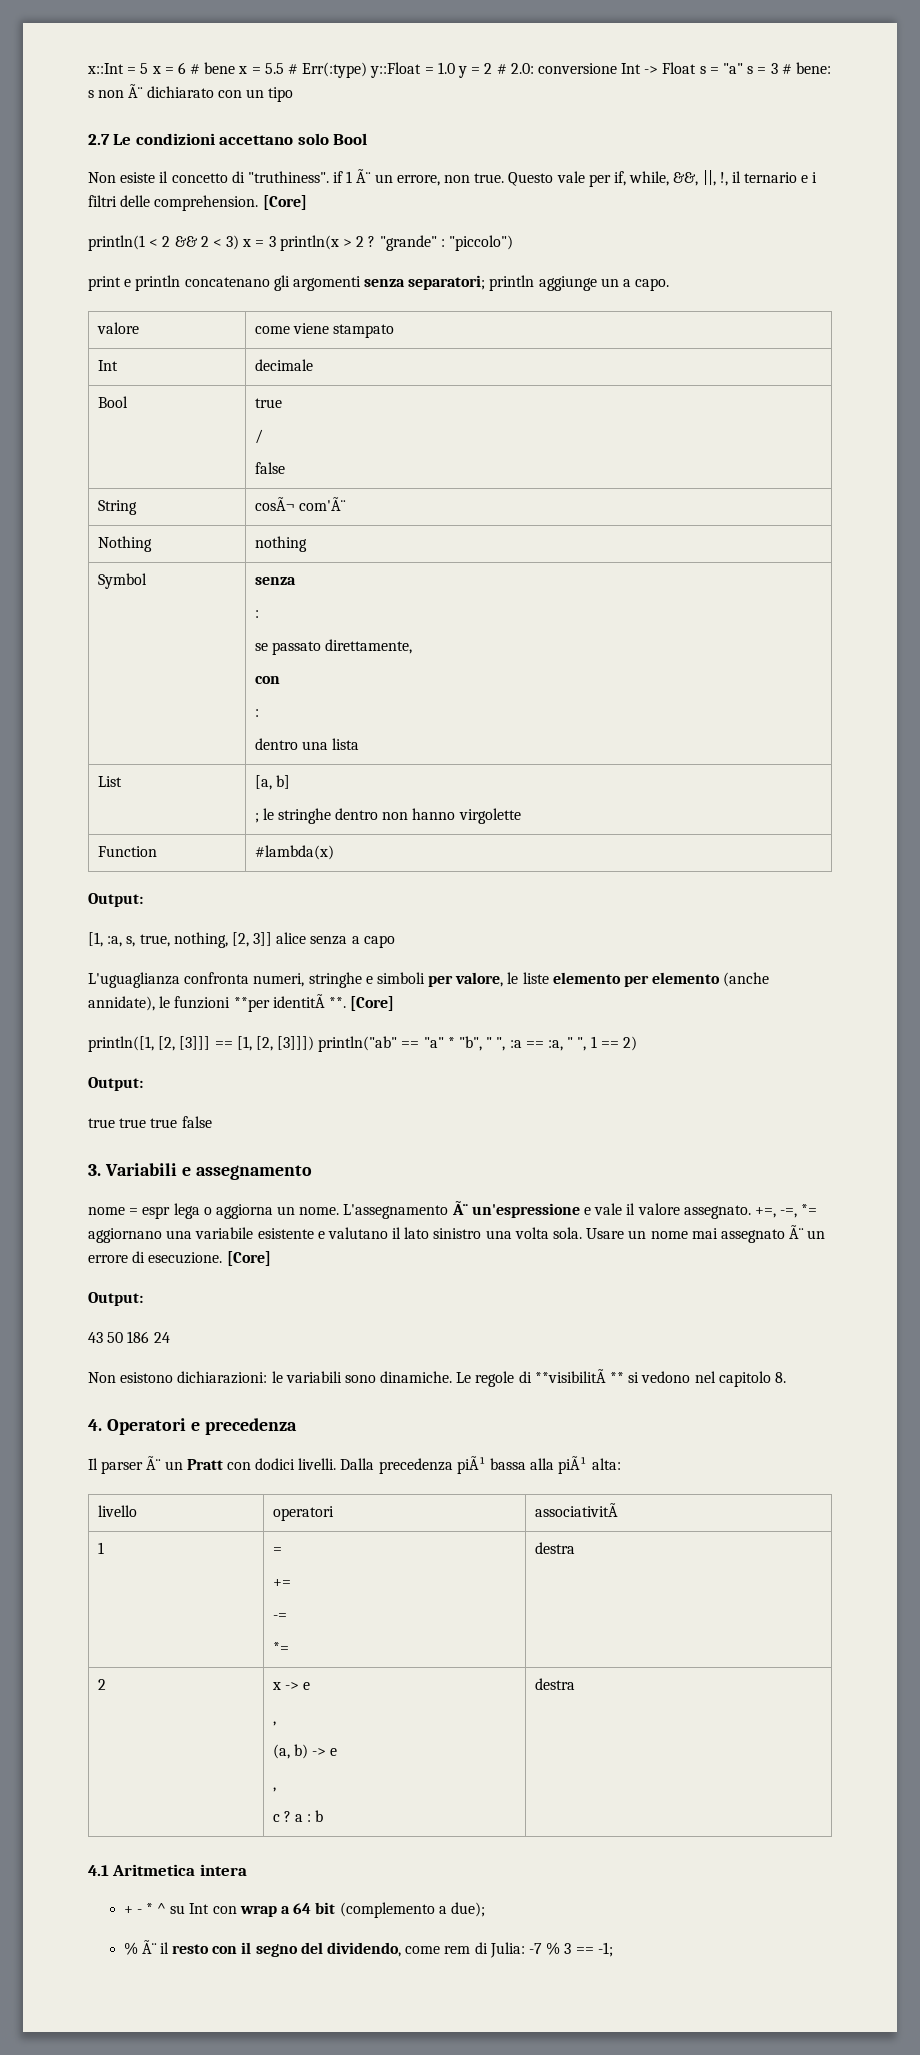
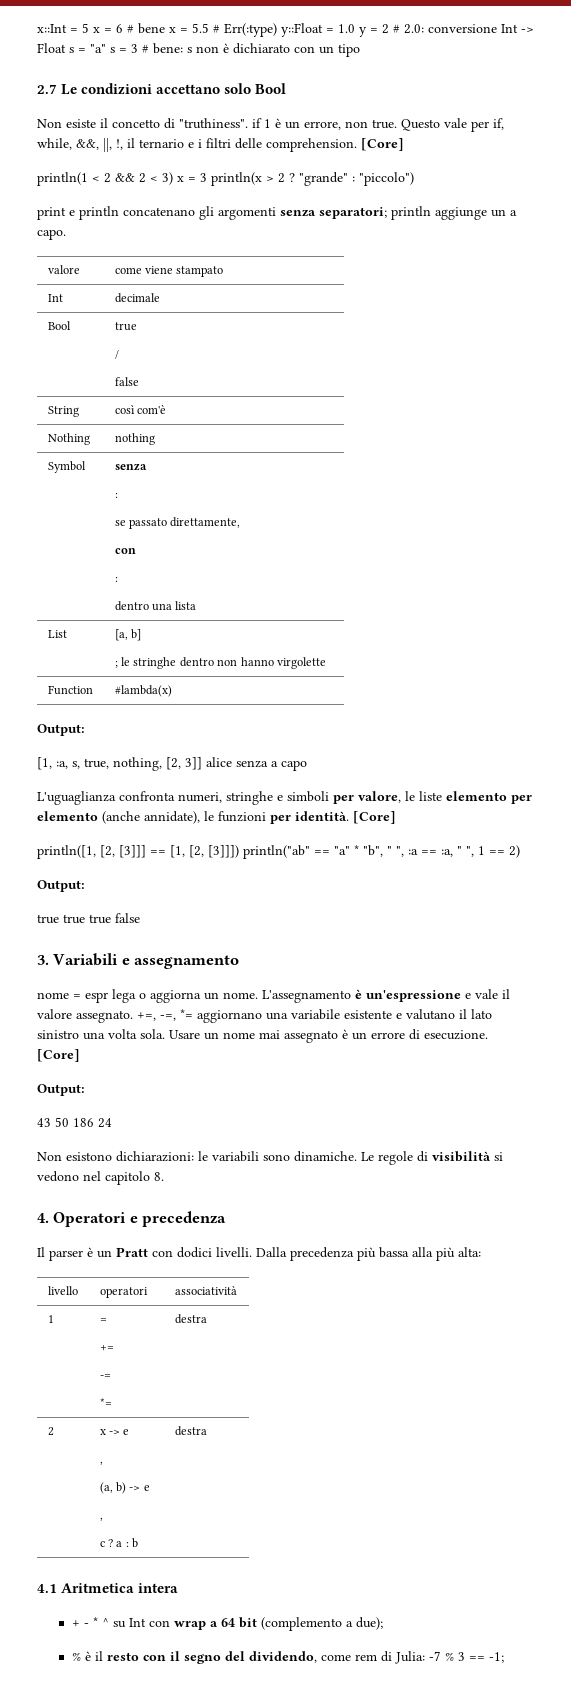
- x::Int = 5 x = 6 # bene x = 5.5 # Err(:type) y::Float = 1.0 y = 2 # 2.0: conversione Int -> Float s = "a" s = 3 # bene: s non Ã¨ dichiarato con un tipo
+ x::Int = 5 x = 6 # bene x = 5.5 # Err(:type) y::Float = 1.0 y = 2 # 2.0: conversione Int -> Float s = "a" s = 3 # bene: s non è dichiarato con un tipo
- Non esiste il concetto di "truthiness". if 1 Ã¨ un errore, non true.
+ Non esiste il concetto di "truthiness". if 1 è un errore, non true.
- String | cosÃ¬ com'Ã¨
+ String | così com'è
- L'uguaglianza confronta numeri, stringhe e simboli per valore, le liste elemento per elemento (anche annidate), le funzioni **per identitÃ **.
+ L'uguaglianza confronta numeri, stringhe e simboli per valore, le liste elemento per elemento (anche annidate), le funzioni per identità.
- L'assegnamento Ã¨ un'espressione e vale il valore assegnato.
+ L'assegnamento è un'espressione e vale il valore assegnato.
- Usare un nome mai assegnato Ã¨ un errore di esecuzione.
+ Usare un nome mai assegnato è un errore di esecuzione.
- Le regole di **visibilitÃ ** si vedono nel capitolo 8.
+ Le regole di visibilità si vedono nel capitolo 8.
- Il parser Ã¨ un Pratt con dodici livelli.
+ Il parser è un Pratt con dodici livelli.
- Dalla precedenza piÃ¹ bassa alla piÃ¹ alta:
+ Dalla precedenza più bassa alla più alta:
- livello | operatori | associativitÃ
+ livello | operatori | associatività
- % Ã¨ il resto con il segno del dividendo, come rem di Julia: -7 % 3 == -1;
+ % è il resto con il segno del dividendo, come rem di Julia: -7 % 3 == -1;

